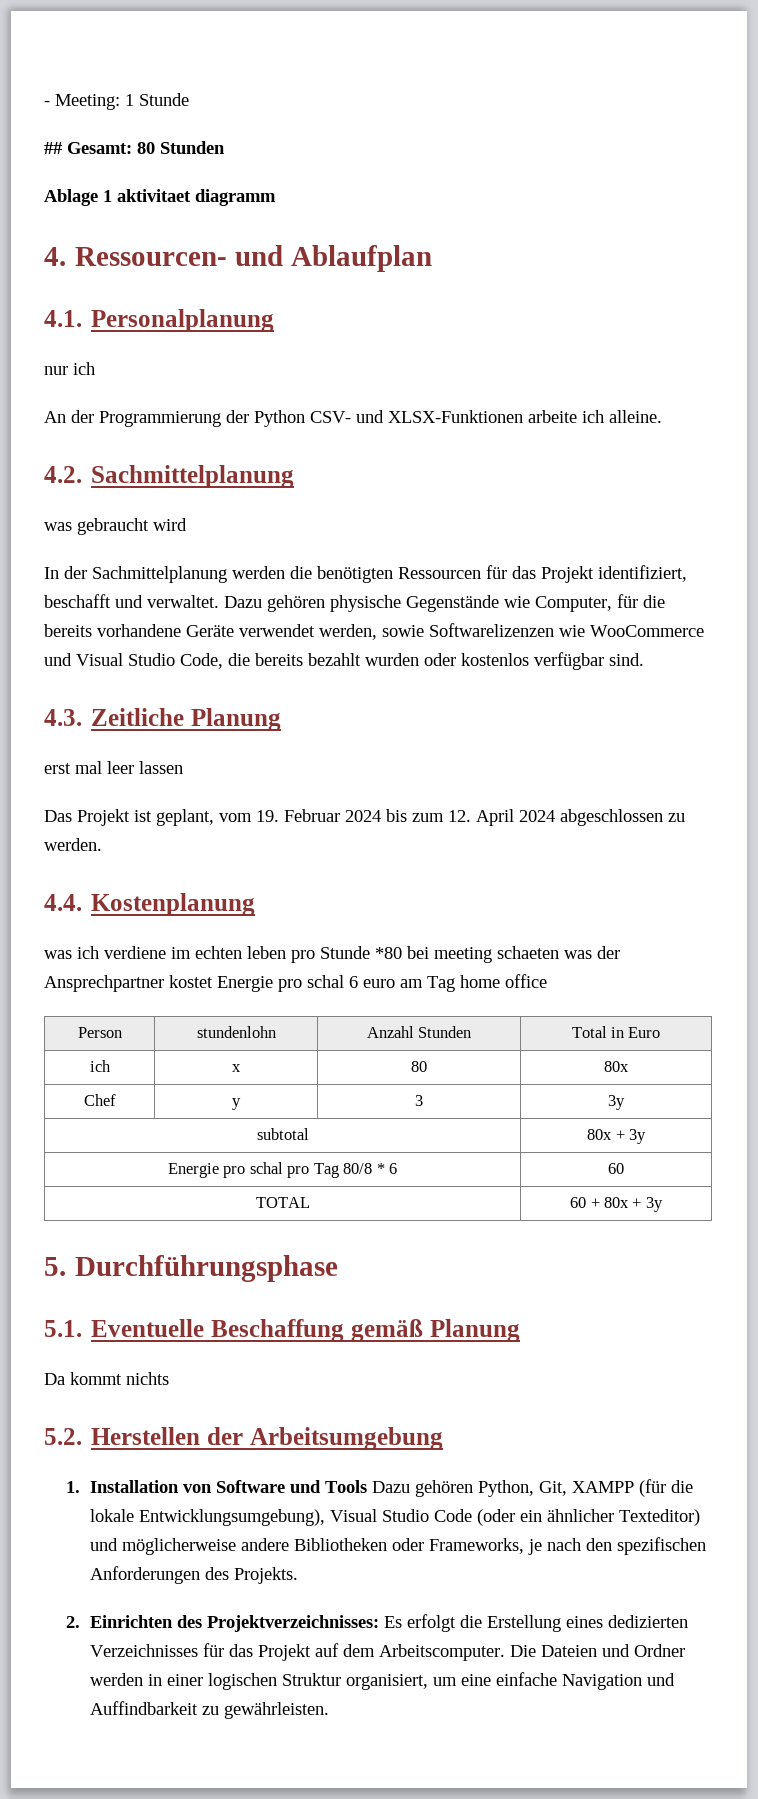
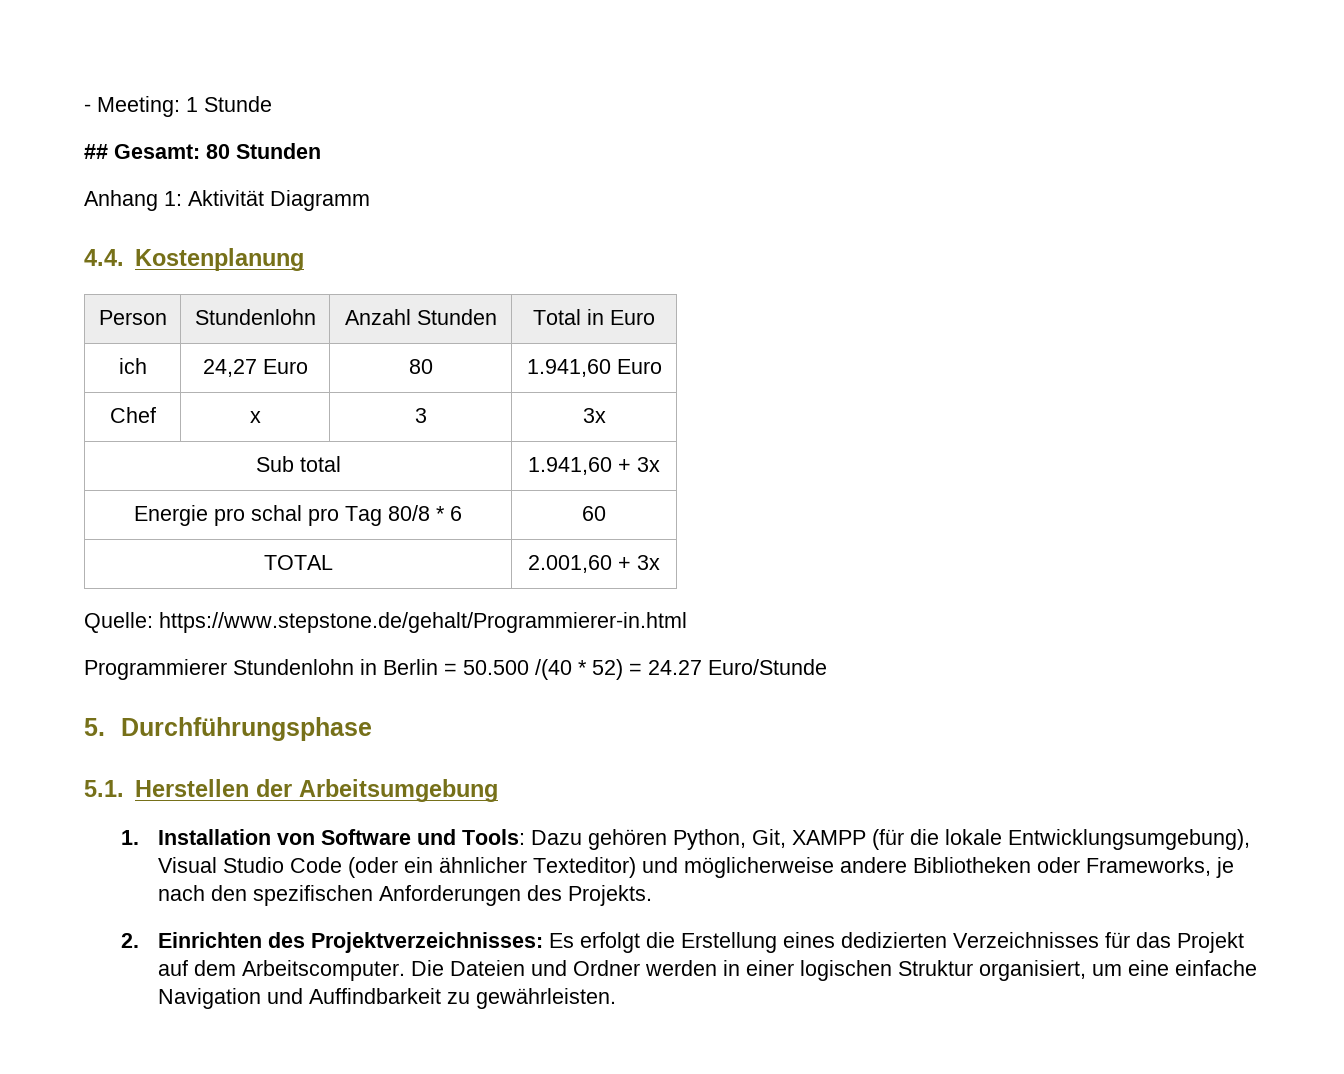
- Ablage 1 aktivitaet diagramm
- 4. Ressourcen- und Ablaufplan
- 4.1. Personalplanung
- nur ich
- An der Programmierung der Python CSV- und XLSX-Funktionen arbeite ich alleine.
- 4.2. Sachmittelplanung
- was gebraucht wird
- In der Sachmittelplanung werden die benötigten Ressourcen für das Projekt identifiziert, beschafft und verwaltet. Dazu gehören physische Gegenstände wie Computer, für die bereits vorhandene Geräte verwendet werden, sowie Softwarelizenzen wie WooCommerce und Visual Studio Code, die bereits bezahlt wurden oder kostenlos verfügbar sind.
- 4.3. Zeitliche Planung
- erst mal leer lassen
- Das Projekt ist geplant, vom 19. Februar 2024 bis zum 12. April 2024 abgeschlossen zu werden.
+ Anhang 1: Aktivität Diagramm
  4.4. Kostenplanung
- was ich verdiene im echten leben pro Stunde *80 bei meeting schaeten was der Ansprechpartner kostet Energie pro schal 6 euro am Tag home office
- Person | stundenlohn | Anzahl Stunden | Total in Euro
+ Person | Stundenlohn | Anzahl Stunden | Total in Euro
- ich | x | 80 | 80x
+ ich | 24,27 Euro | 80 | 1.941,60 Euro
- Chef | y | 3 | 3y
- subtotal | 80x + 3y
+ Chef | x | 3 | 3x
+ Sub total | 1.941,60 + 3x
- TOTAL | 60 + 80x + 3y
+ TOTAL | 2.001,60 + 3x
+ Quelle: https://www.stepstone.de/gehalt/Programmierer-in.html
+ Programmierer Stundenlohn in Berlin = 50.500 /(40 * 52) = 24.27 Euro/Stunde
  5. Durchführungsphase
- 5.1. Eventuelle Beschaffung gemäß Planung
- Da kommt nichts
- 5.2. Herstellen der Arbeitsumgebung
+ 5.1. Herstellen der Arbeitsumgebung
- 1. Installation von Software und Tools Dazu gehören Python, Git, XAMPP (für die lokale Entwicklungsumgebung), Visual Studio Code (oder ein ähnlicher Texteditor) und möglicherweise andere Bibliotheken oder Frameworks, je nach den spezifischen Anforderungen des Projekts.
+ 1. Installation von Software und Tools: Dazu gehören Python, Git, XAMPP (für die lokale Entwicklungsumgebung), Visual Studio Code (oder ein ähnlicher Texteditor) und möglicherweise andere Bibliotheken oder Frameworks, je nach den spezifischen Anforderungen des Projekts.

